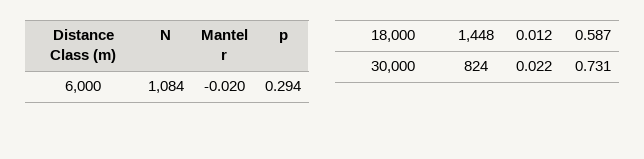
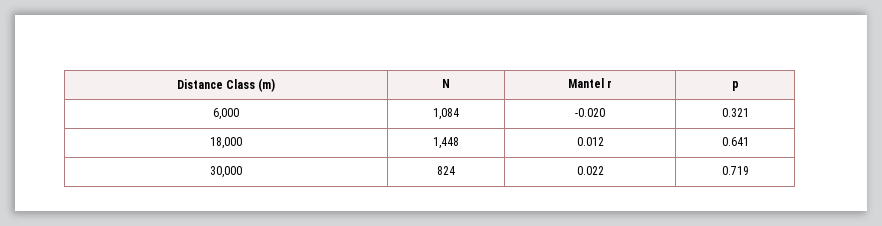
- 6,000 | 1,084 | -0.020 | 0.294
+ 6,000 | 1,084 | -0.020 | 0.321
- 18,000 | 1,448 | 0.012 | 0.587
+ 18,000 | 1,448 | 0.012 | 0.641
- 30,000 | 824 | 0.022 | 0.731
+ 30,000 | 824 | 0.022 | 0.719

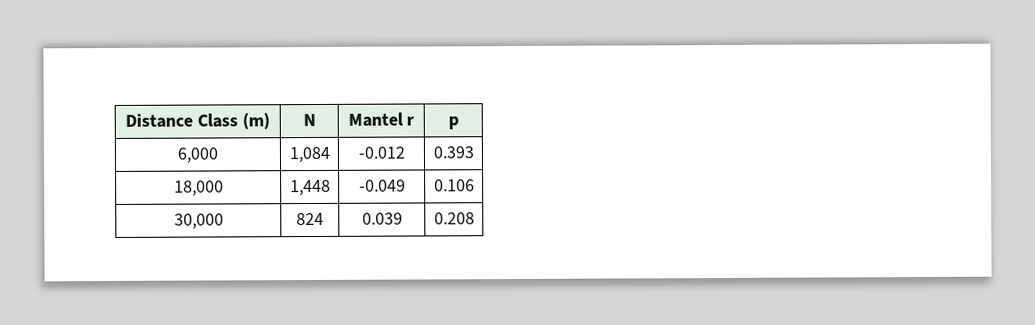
- 6,000 | 1,084 | -0.020 | 0.321
+ 6,000 | 1,084 | -0.012 | 0.393
- 18,000 | 1,448 | 0.012 | 0.641
+ 18,000 | 1,448 | -0.049 | 0.106
- 30,000 | 824 | 0.022 | 0.719
+ 30,000 | 824 | 0.039 | 0.208

